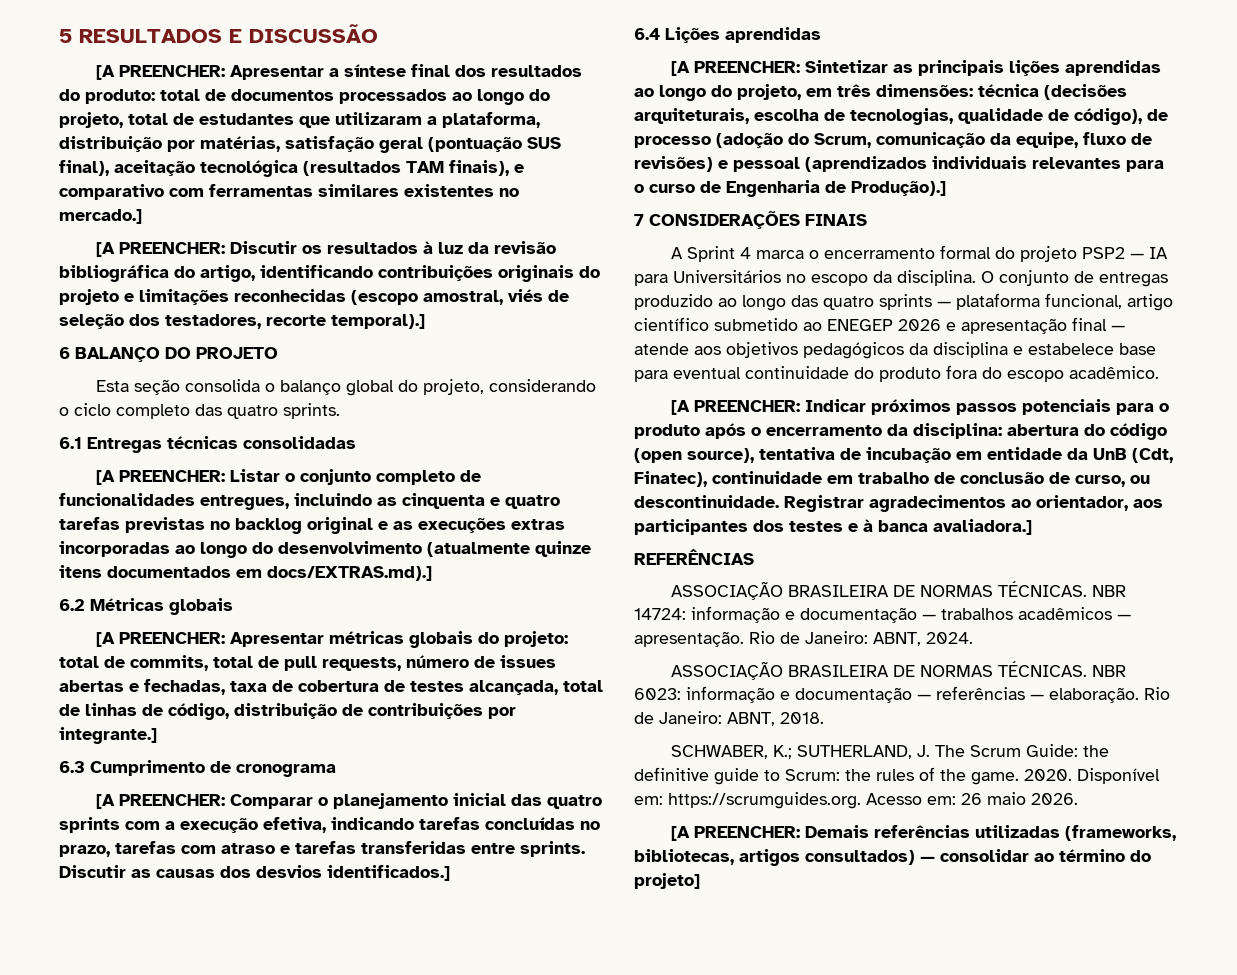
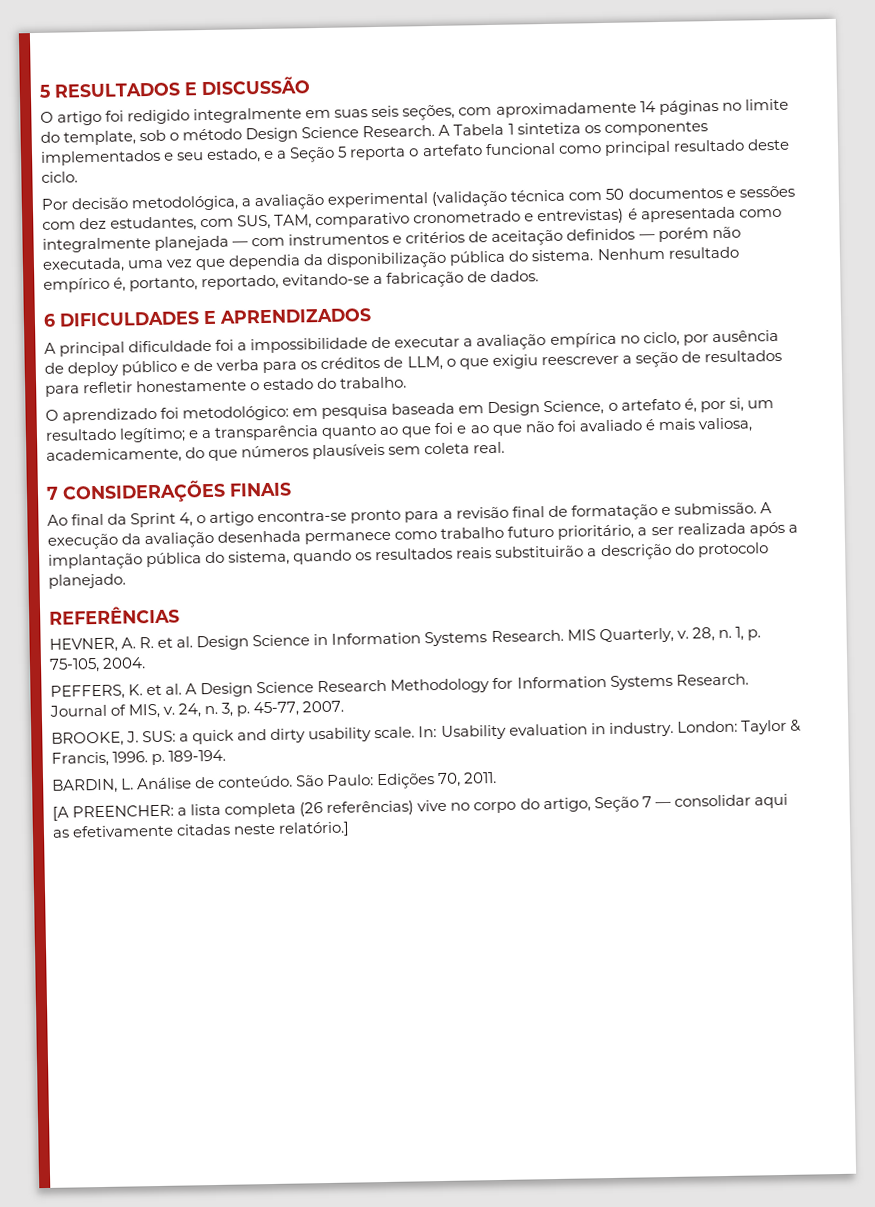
- [A PREENCHER: Apresentar a síntese final dos resultados do produto: total de documentos processados ao longo do projeto, total de estudantes que utilizaram a plataforma, distribuição por matérias, satisfação geral (pontuação SUS final), aceitação tecnológica (resultados TAM finais), e comparativo com ferramentas similares existentes no mercado.]
- [A PREENCHER: Discutir os resultados à luz da revisão bibliográfica do artigo, identificando contribuições originais do projeto e limitações reconhecidas (escopo amostral, viés de seleção dos testadores, recorte temporal).]
- 6 BALANÇO DO PROJETO
- Esta seção consolida o balanço global do projeto, considerando o ciclo completo das quatro sprints.
- 6.1 Entregas técnicas consolidadas
- [A PREENCHER: Listar o conjunto completo de funcionalidades entregues, incluindo as cinquenta e quatro tarefas previstas no backlog original e as execuções extras incorporadas ao longo do desenvolvimento (atualmente quinze itens documentados em docs/EXTRAS.md).]
- 6.2 Métricas globais
- [A PREENCHER: Apresentar métricas globais do projeto: total de commits, total de pull requests, número de issues abertas e fechadas, taxa de cobertura de testes alcançada, total de linhas de código, distribuição de contribuições por integrante.]
- 6.3 Cumprimento de cronograma
- [A PREENCHER: Comparar o planejamento inicial das quatro sprints com a execução efetiva, indicando tarefas concluídas no prazo, tarefas com atraso e tarefas transferidas entre sprints. Discutir as causas dos desvios identificados.]
- 6.4 Lições aprendidas
- [A PREENCHER: Sintetizar as principais lições aprendidas ao longo do projeto, em três dimensões: técnica (decisões arquiteturais, escolha de tecnologias, qualidade de código), de processo (adoção do Scrum, comunicação da equipe, fluxo de revisões) e pessoal (aprendizados individuais relevantes para o curso de Engenharia de Produção).]
+ O artigo foi redigido integralmente em suas seis seções, com aproximadamente 14 páginas no limite do template, sob o método Design Science Research. A Tabela 1 sintetiza os componentes implementados e seu estado, e a Seção 5 reporta o artefato funcional como principal resultado deste ciclo.
+ Por decisão metodológica, a avaliação experimental (validação técnica com 50 documentos e sessões com dez estudantes, com SUS, TAM, comparativo cronometrado e entrevistas) é apresentada como integralmente planejada — com instrumentos e critérios de aceitação definidos — porém não executada, uma vez que dependia da disponibilização pública do sistema. Nenhum resultado empírico é, portanto, reportado, evitando-se a fabricação de dados.
+ 6 DIFICULDADES E APRENDIZADOS
+ A principal dificuldade foi a impossibilidade de executar a avaliação empírica no ciclo, por ausência de deploy público e de verba para os créditos de LLM, o que exigiu reescrever a seção de resultados para refletir honestamente o estado do trabalho.
+ O aprendizado foi metodológico: em pesquisa baseada em Design Science, o artefato é, por si, um resultado legítimo; e a transparência quanto ao que foi e ao que não foi avaliado é mais valiosa, academicamente, do que números plausíveis sem coleta real.
  7 CONSIDERAÇÕES FINAIS
- A Sprint 4 marca o encerramento formal do projeto PSP2 — IA para Universitários no escopo da disciplina. O conjunto de entregas produzido ao longo das quatro sprints — plataforma funcional, artigo científico submetido ao ENEGEP 2026 e apresentação final — atende aos objetivos pedagógicos da disciplina e estabelece base para eventual continuidade do produto fora do escopo acadêmico.
- [A PREENCHER: Indicar próximos passos potenciais para o produto após o encerramento da disciplina: abertura do código (open source), tentativa de incubação em entidade da UnB (Cdt, Finatec), continuidade em trabalho de conclusão de curso, ou descontinuidade. Registrar agradecimentos ao orientador, aos participantes dos testes e à banca avaliadora.]
+ Ao final da Sprint 4, o artigo encontra-se pronto para a revisão final de formatação e submissão. A execução da avaliação desenhada permanece como trabalho futuro prioritário, a ser realizada após a implantação pública do sistema, quando os resultados reais substituirão a descrição do protocolo planejado.
  REFERÊNCIAS
- ASSOCIAÇÃO BRASILEIRA DE NORMAS TÉCNICAS. NBR 14724: informação e documentação — trabalhos acadêmicos — apresentação. Rio de Janeiro: ABNT, 2024.
- ASSOCIAÇÃO BRASILEIRA DE NORMAS TÉCNICAS. NBR 6023: informação e documentação — referências — elaboração. Rio de Janeiro: ABNT, 2018.
- SCHWABER, K.; SUTHERLAND, J. The Scrum Guide: the definitive guide to Scrum: the rules of the game. 2020. Disponível em: https://scrumguides.org. Acesso em: 26 maio 2026.
- [A PREENCHER: Demais referências utilizadas (frameworks, bibliotecas, artigos consultados) — consolidar ao término do projeto]
+ HEVNER, A. R. et al. Design Science in Information Systems Research. MIS Quarterly, v. 28, n. 1, p. 75-105, 2004.
+ PEFFERS, K. et al. A Design Science Research Methodology for Information Systems Research. Journal of MIS, v. 24, n. 3, p. 45-77, 2007.
+ BROOKE, J. SUS: a quick and dirty usability scale. In: Usability evaluation in industry. London: Taylor & Francis, 1996. p. 189-194.
+ BARDIN, L. Análise de conteúdo. São Paulo: Edições 70, 2011.
+ [A PREENCHER: a lista completa (26 referências) vive no corpo do artigo, Seção 7 — consolidar aqui as efetivamente citadas neste relatório.]

